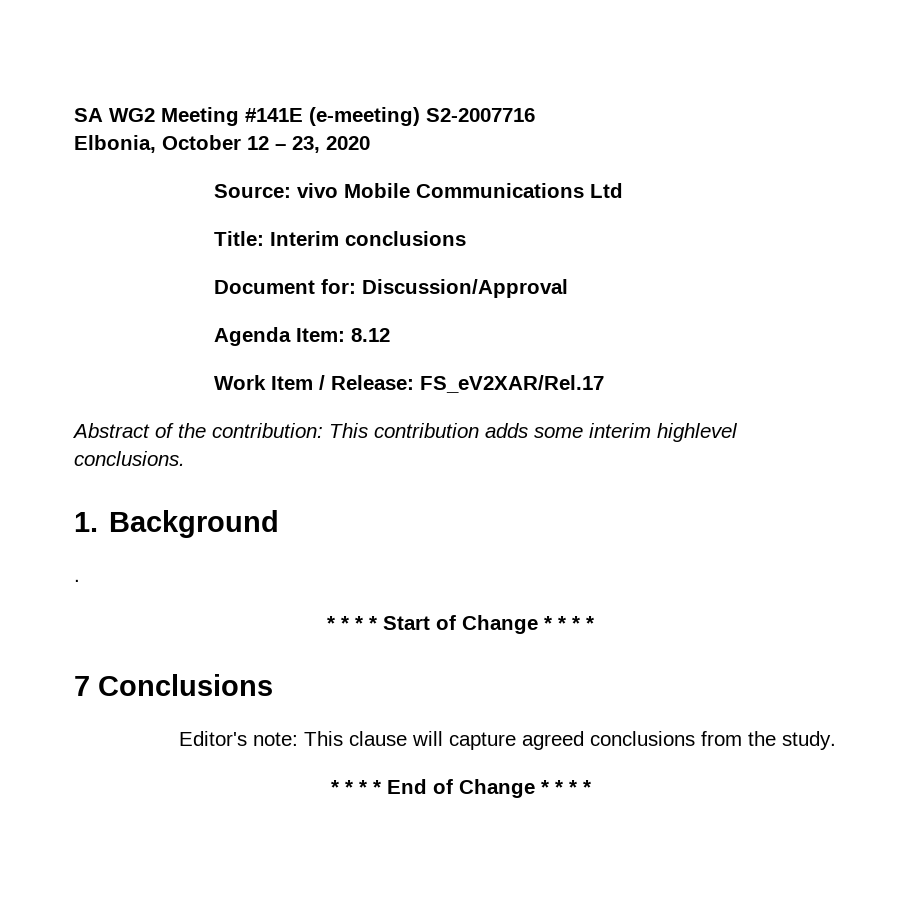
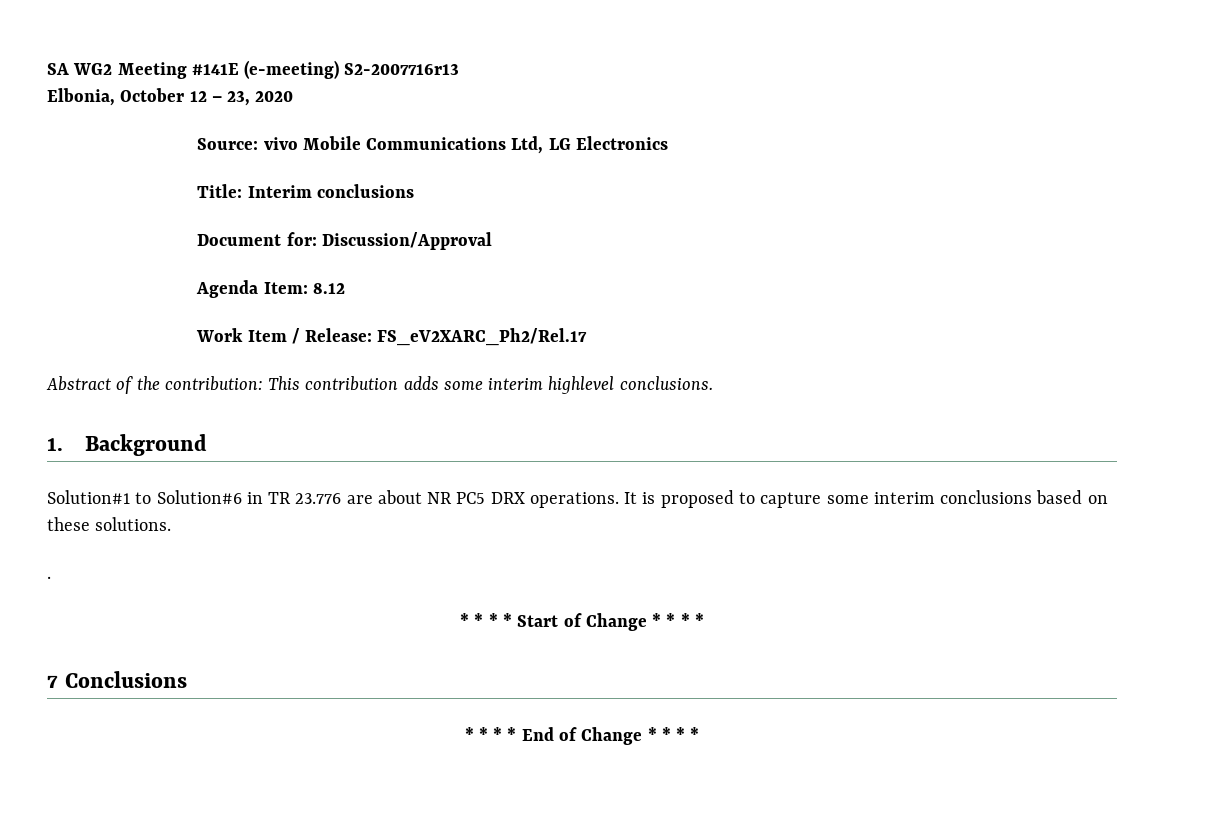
- SA WG2 Meeting #141E (e-meeting) S2-2007716
+ SA WG2 Meeting #141E (e-meeting) S2-2007716r13
- Source: vivo Mobile Communications Ltd
+ Source: vivo Mobile Communications Ltd, LG Electronics
- Work Item / Release: FS_eV2XAR/Rel.17
+ Work Item / Release: FS_eV2XARC_Ph2/Rel.17
+ Solution#1 to Solution#6 in TR 23.776 are about NR PC5 DRX operations. It is proposed to capture some interim conclusions based on these solutions.
- Editor's note: This clause will capture agreed conclusions from the study.

